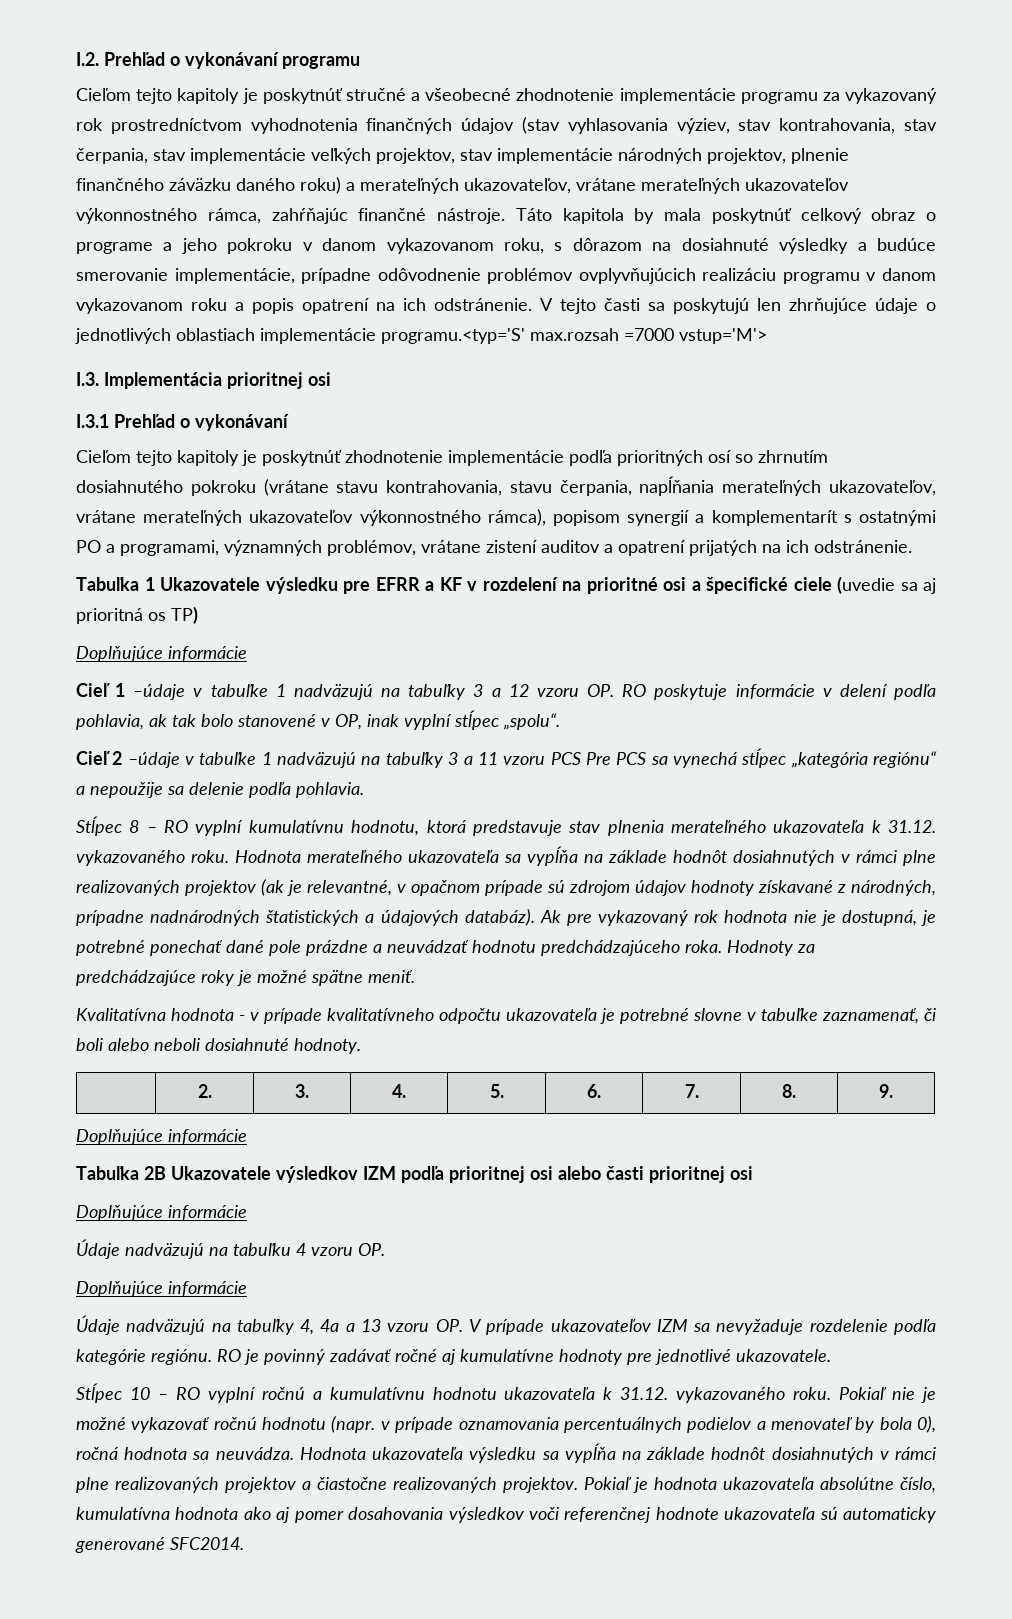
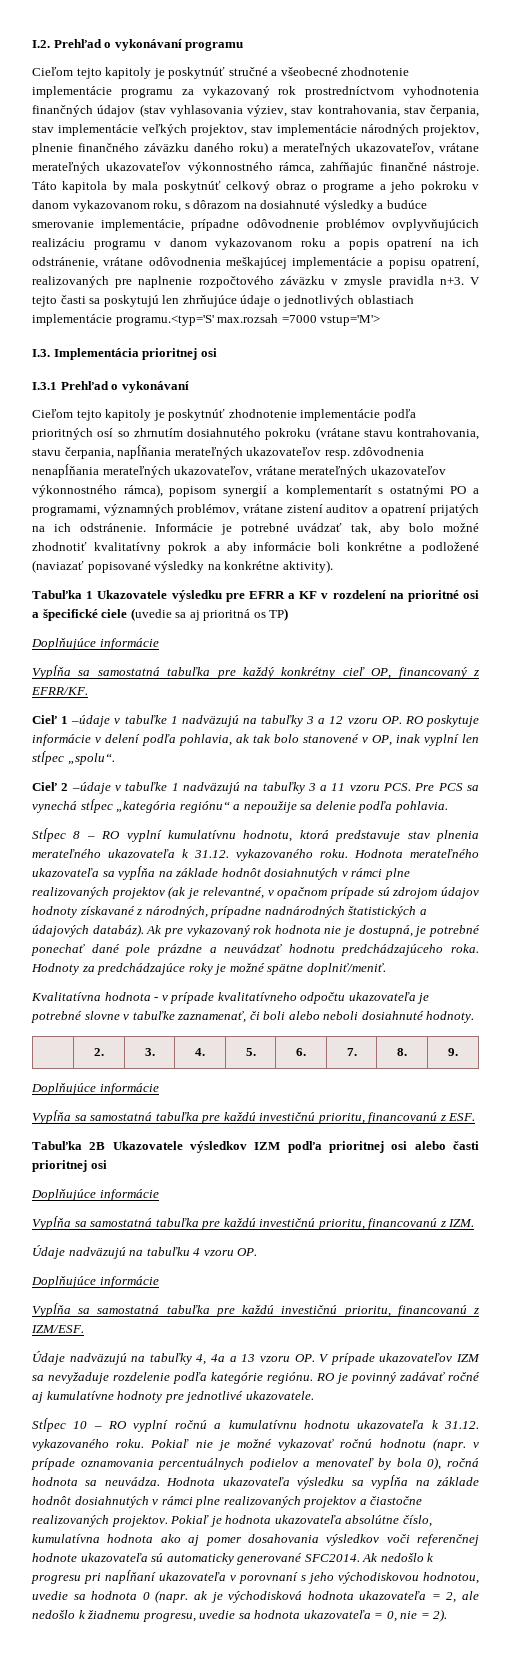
- Táto kapitola by mala poskytnúť celkový obraz o programe a jeho pokroku v danom vykazovanom roku, s dôrazom na dosiahnuté výsledky a budúce smerovanie implementácie, prípadne odôvodnenie problémov ovplyvňujúcich realizáciu programu v danom vykazovanom roku a popis opatrení na ich odstránenie.
+ Táto kapitola by mala poskytnúť celkový obraz o programe a jeho pokroku v danom vykazovanom roku, s dôrazom na dosiahnuté výsledky a budúce smerovanie implementácie, prípadne odôvodnenie problémov ovplyvňujúcich realizáciu programu v danom vykazovanom roku a popis opatrení na ich odstránenie, vrátane odôvodnenia meškajúcej implementácie a popisu opatrení, realizovaných pre naplnenie rozpočtového záväzku v zmysle pravidla n+3.
- Cieľom tejto kapitoly je poskytnúť zhodnotenie implementácie podľa prioritných osí so zhrnutím dosiahnutého pokroku (vrátane stavu kontrahovania, stavu čerpania, napĺňania merateľných ukazovateľov, vrátane merateľných ukazovateľov výkonnostného rámca), popisom synergií a komplementarít s ostatnými PO a programami, významných problémov, vrátane zistení auditov a opatrení prijatých na ich odstránenie.
+ Cieľom tejto kapitoly je poskytnúť zhodnotenie implementácie podľa prioritných osí so zhrnutím dosiahnutého pokroku (vrátane stavu kontrahovania, stavu čerpania, napĺňania merateľných ukazovateľov resp. zdôvodnenia nenapĺňania merateľných ukazovateľov, vrátane merateľných ukazovateľov výkonnostného rámca), popisom synergií a komplementarít s ostatnými PO a programami, významných problémov, vrátane zistení auditov a opatrení prijatých na ich odstránenie. Informácie je potrebné uvádzať tak, aby bolo možné zhodnotiť kvalitatívny pokrok a aby informácie boli konkrétne a podložené (naviazať popisované výsledky na konkrétne aktivity).
+ Vypĺňa sa samostatná tabuľka pre každý konkrétny cieľ OP, financovaný z EFRR/KF.
- Cieľ 1 –údaje v tabuľke 1 nadväzujú na tabuľky 3 a 12 vzoru OP. RO poskytuje informácie v delení podľa pohlavia, ak tak bolo stanovené v OP, inak vyplní stĺpec „spolu“.
+ Cieľ 1 –údaje v tabuľke 1 nadväzujú na tabuľky 3 a 12 vzoru OP. RO poskytuje informácie v delení podľa pohlavia, ak tak bolo stanovené v OP, inak vyplní len stĺpec „spolu“.
- Cieľ 2 –údaje v tabuľke 1 nadväzujú na tabuľky 3 a 11 vzoru PCS Pre PCS sa vynechá stĺpec „kategória regiónu“ a nepoužije sa delenie podľa pohlavia.
+ Cieľ 2 –údaje v tabuľke 1 nadväzujú na tabuľky 3 a 11 vzoru PCS. Pre PCS sa vynechá stĺpec „kategória regiónu“ a nepoužije sa delenie podľa pohlavia.
- Hodnoty za predchádzajúce roky je možné spätne meniť.
+ Hodnoty za predchádzajúce roky je možné spätne doplniť/meniť.
+ Vypĺňa sa samostatná tabuľka pre každú investičnú prioritu, financovanú z ESF.
+ Vypĺňa sa samostatná tabuľka pre každú investičnú prioritu, financovanú z IZM.
+ Vypĺňa sa samostatná tabuľka pre každú investičnú prioritu, financovanú z IZM/ESF.
+ Ak nedošlo k progresu pri napĺňaní ukazovateľa v porovnaní s jeho východiskovou hodnotou, uvedie sa hodnota 0 (napr. ak je východisková hodnota ukazovateľa = 2, ale nedošlo k žiadnemu progresu, uvedie sa hodnota ukazovateľa = 0, nie = 2).

